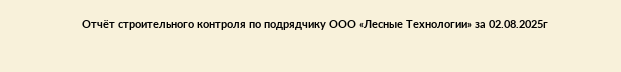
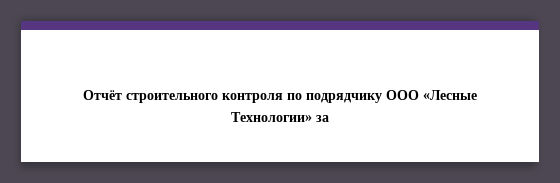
- Отчёт строительного контроля по подрядчику ООО «Лесные Технологии» за 02.08.2025г
+ Отчёт строительного контроля по подрядчику ООО «Лесные Технологии» за

